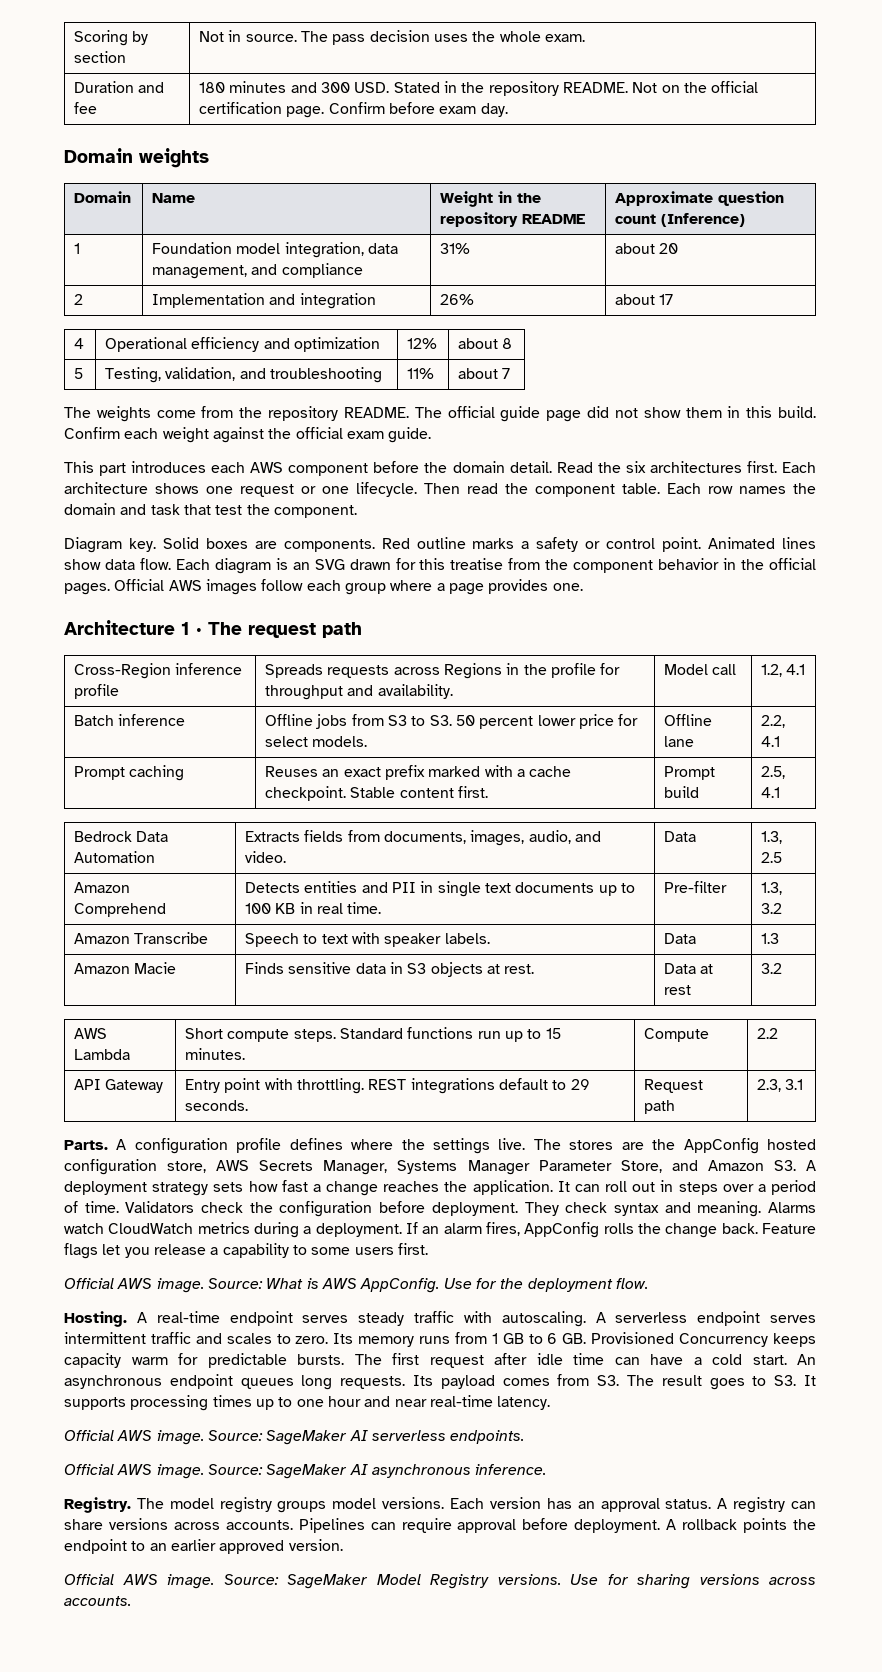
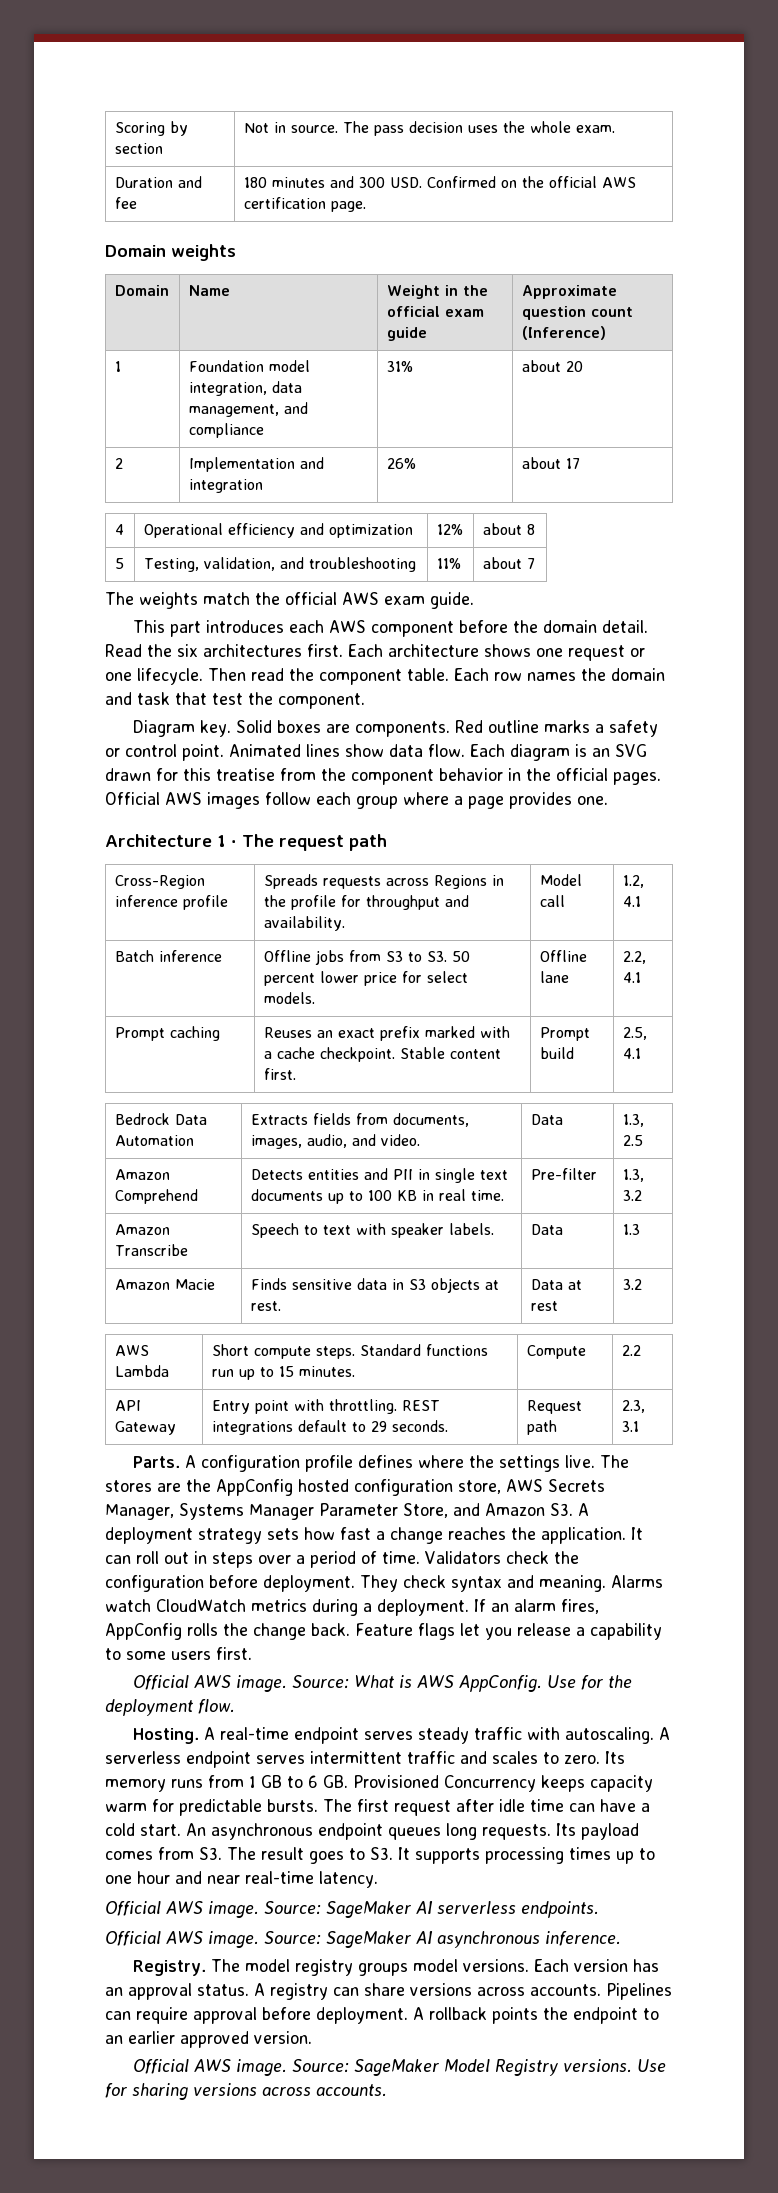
- Duration and fee | 180 minutes and 300 USD. Stated in the repository README. Not on the official certification page. Confirm before exam day.
+ Duration and fee | 180 minutes and 300 USD. Confirmed on the official AWS certification page.
- Domain | Name | Weight in the repository README | Approximate question count (Inference)
+ Domain | Name | Weight in the official exam guide | Approximate question count (Inference)
- The weights come from the repository README. The official guide page did not show them in this build. Confirm each weight against the official exam guide.
+ The weights match the official AWS exam guide.

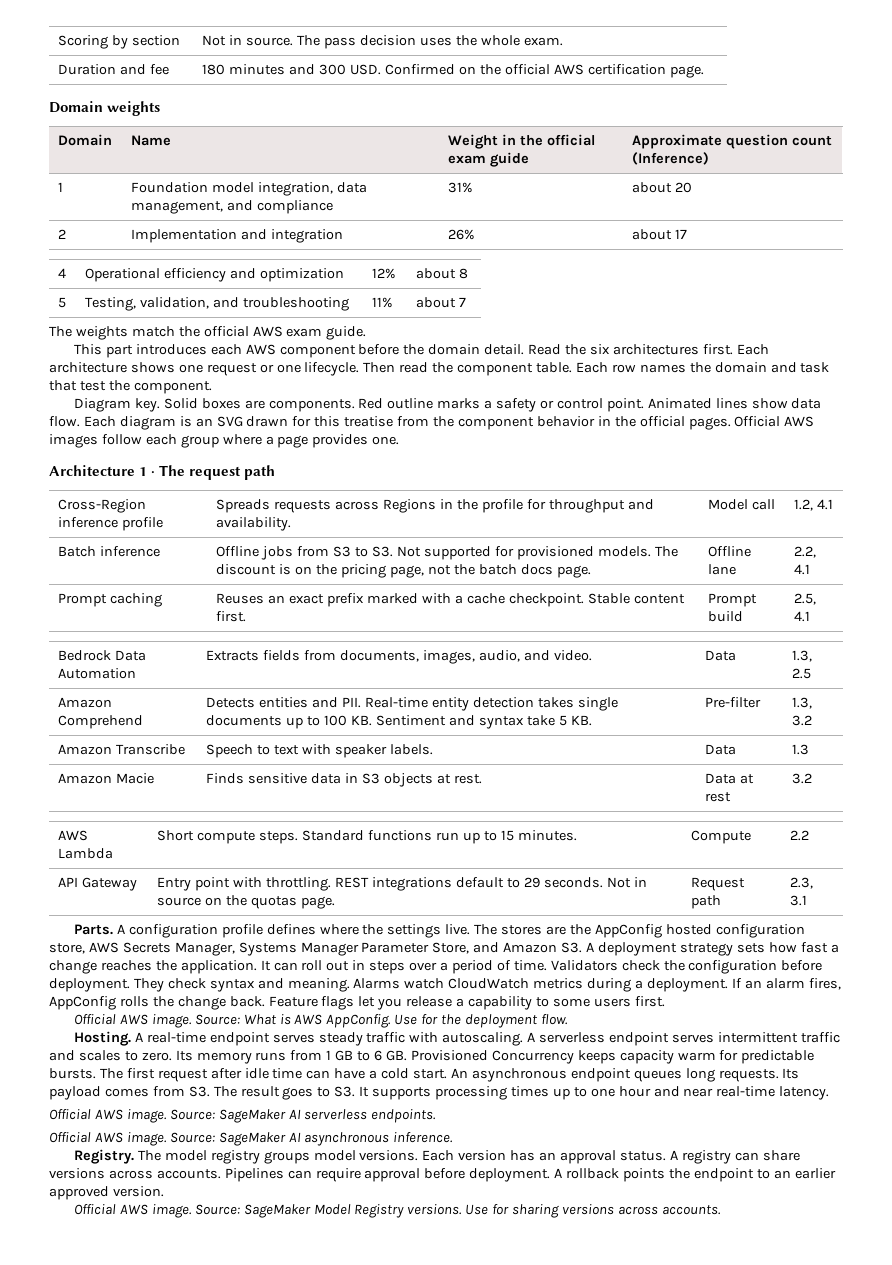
- Batch inference | Offline jobs from S3 to S3. 50 percent lower price for select models. | Offline lane | 2.2, 4.1
+ Batch inference | Offline jobs from S3 to S3. Not supported for provisioned models. The discount is on the pricing page, not the batch docs page. | Offline lane | 2.2, 4.1
- Amazon Comprehend | Detects entities and PII in single text documents up to 100 KB in real time. | Pre-filter | 1.3, 3.2
+ Amazon Comprehend | Detects entities and PII. Real-time entity detection takes single documents up to 100 KB. Sentiment and syntax take 5 KB. | Pre-filter | 1.3, 3.2
- API Gateway | Entry point with throttling. REST integrations default to 29 seconds. | Request path | 2.3, 3.1
+ API Gateway | Entry point with throttling. REST integrations default to 29 seconds. Not in source on the quotas page. | Request path | 2.3, 3.1

